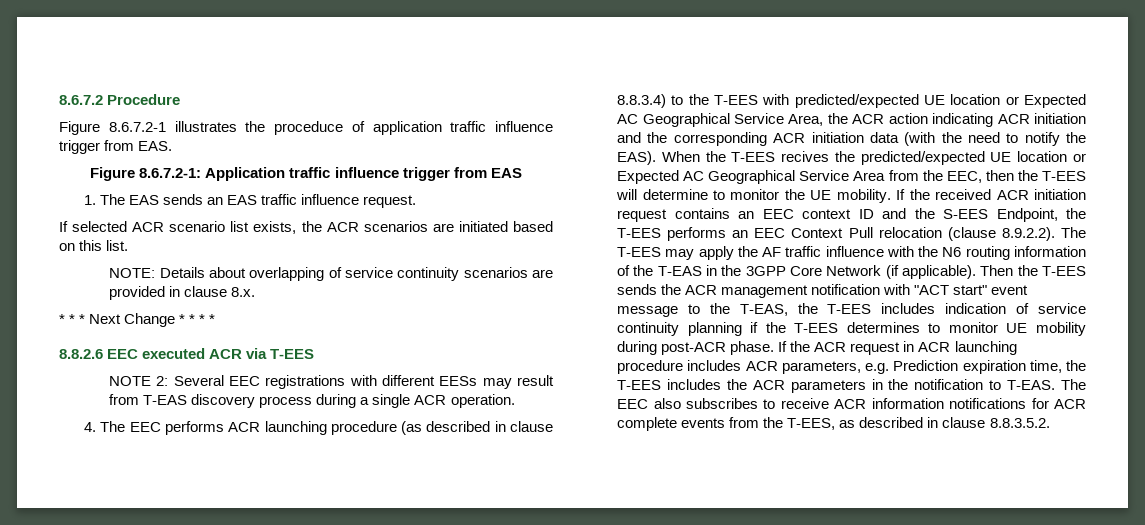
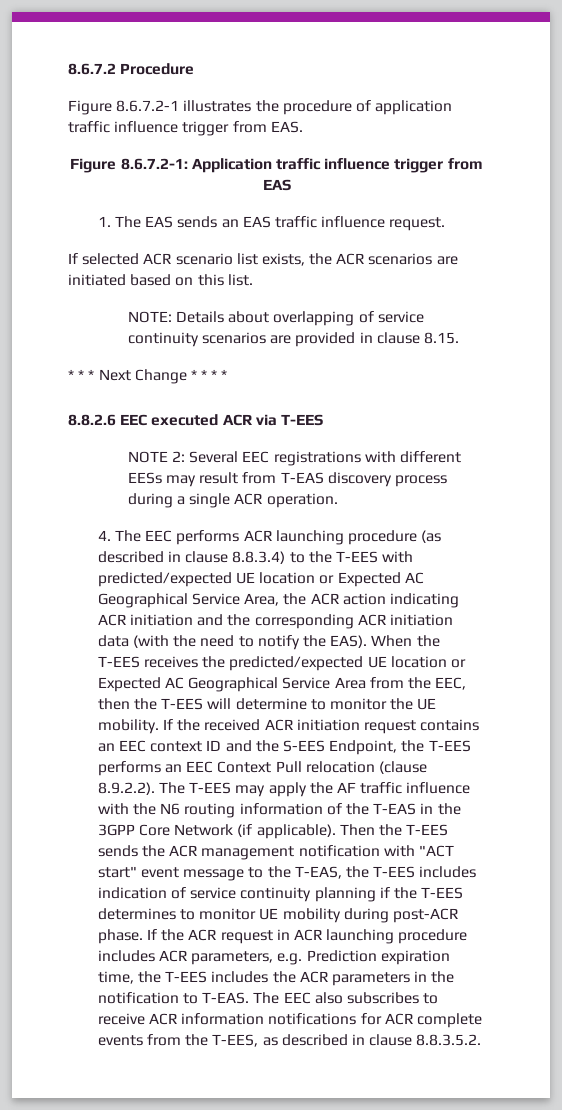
- Figure 8.6.7.2-1 illustrates the proceduce of application traffic influence trigger from EAS.
+ Figure 8.6.7.2-1 illustrates the procedure of application traffic influence trigger from EAS.
- NOTE: Details about overlapping of service continuity scenarios are provided in clause 8.x.
+ NOTE: Details about overlapping of service continuity scenarios are provided in clause 8.15.
- When the T-EES recives the predicted/expected UE location or Expected AC Geographical Service Area from the EEC, then the T-EES will determine to monitor the UE mobility.
+ When the T-EES receives the predicted/expected UE location or Expected AC Geographical Service Area from the EEC, then the T-EES will determine to monitor the UE mobility.

